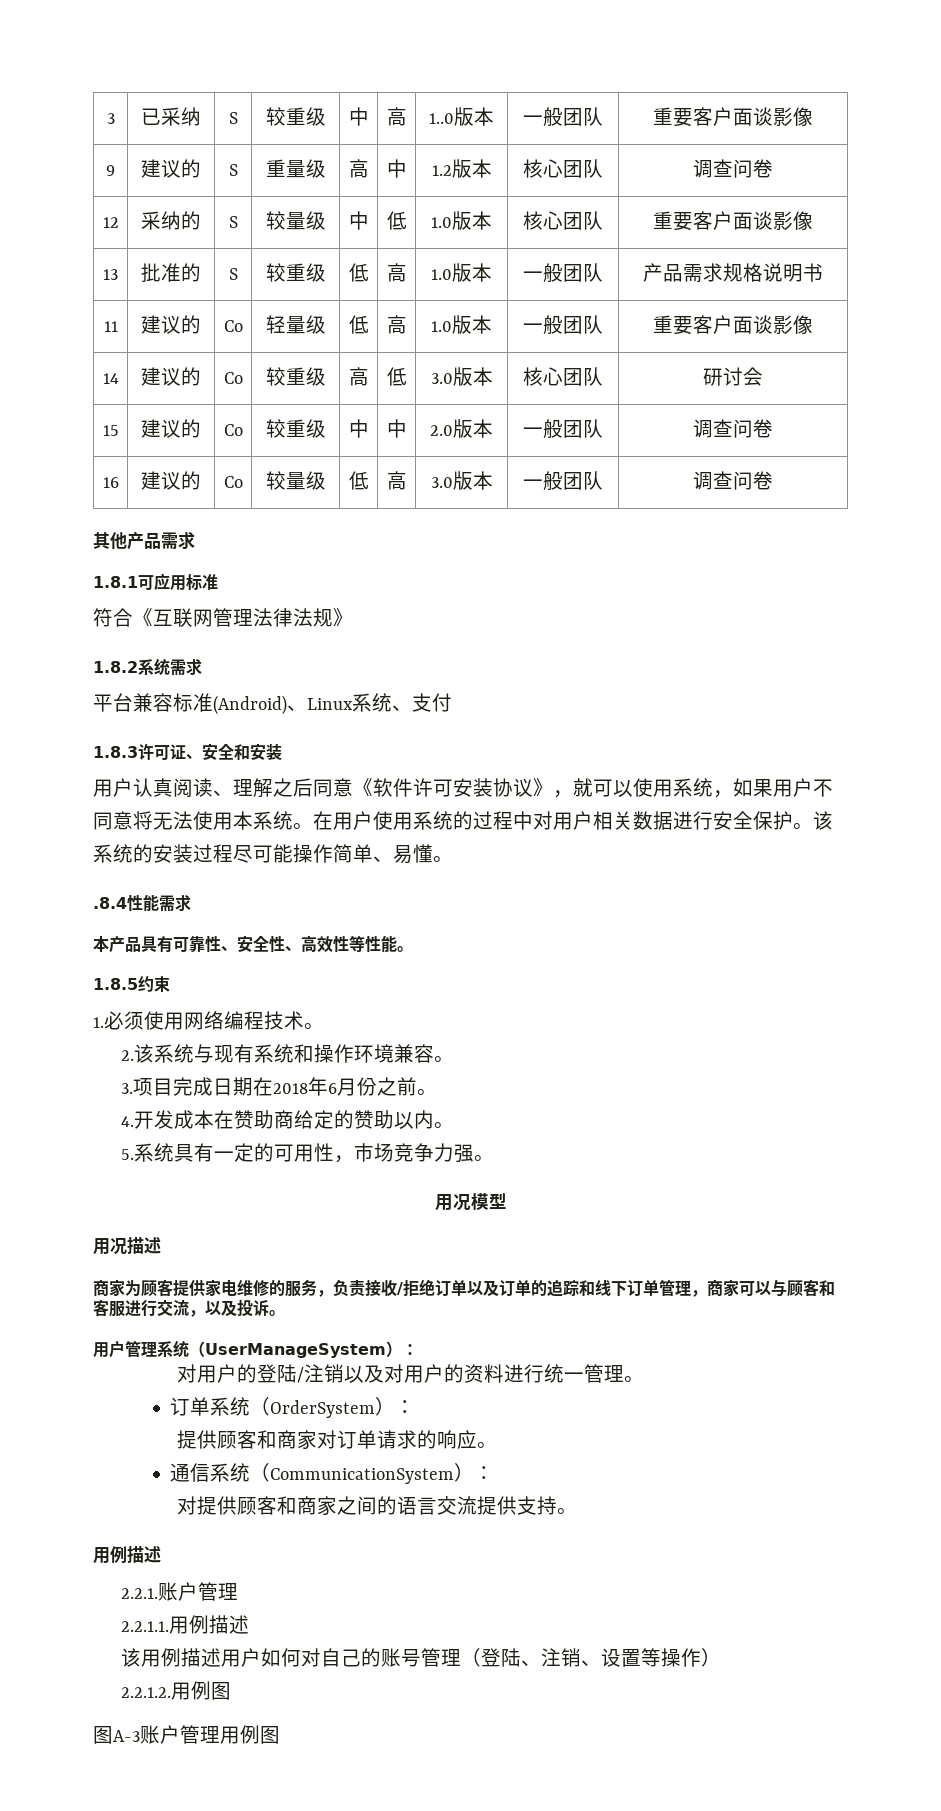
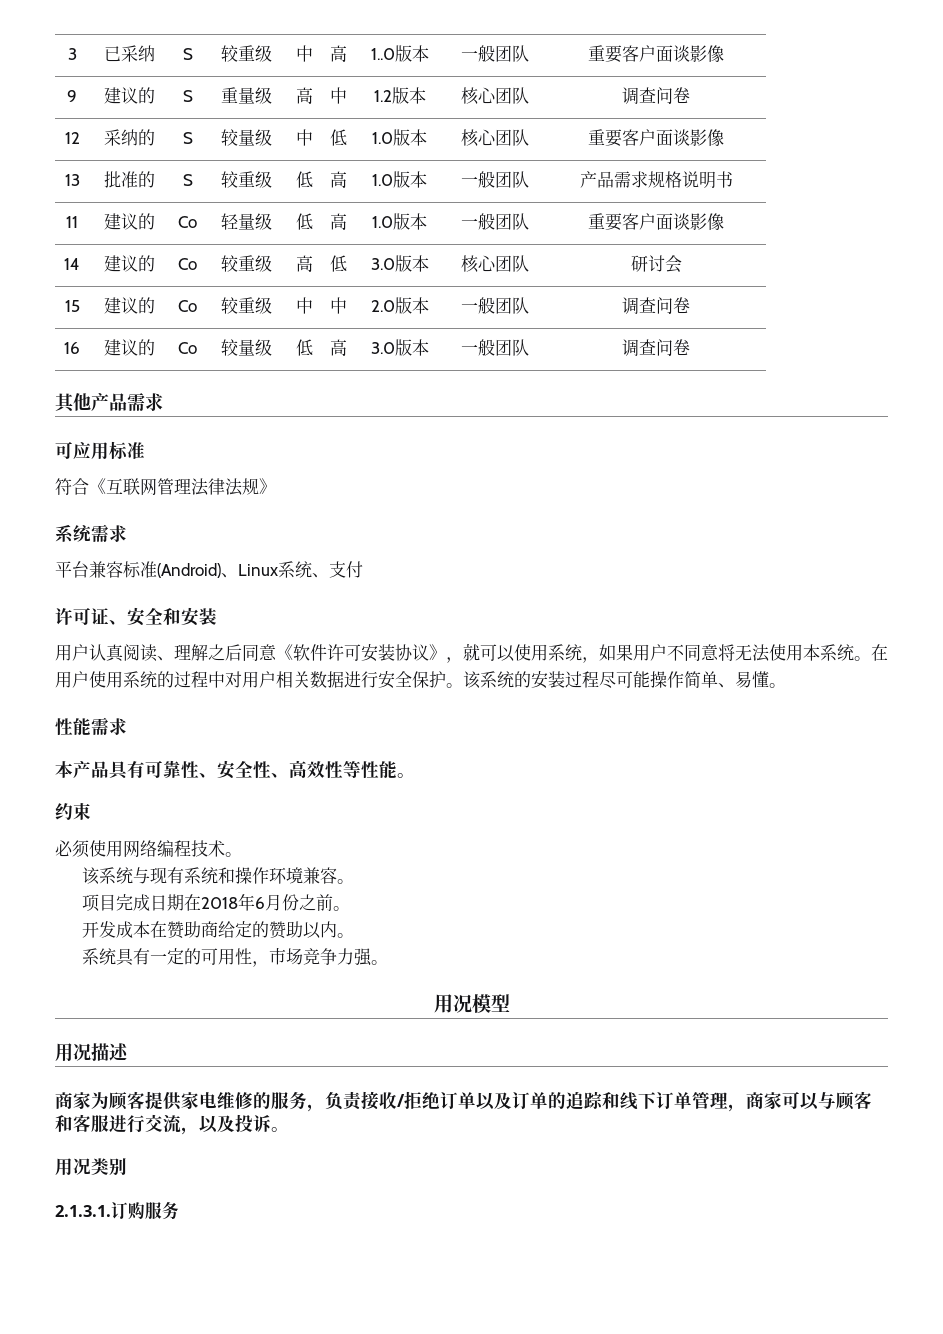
- 1.8.1可应用标准
+ 可应用标准
- 1.8.2系统需求
+ 系统需求
- 1.8.3许可证、安全和安装
+ 许可证、安全和安装
- .8.4性能需求
+ 性能需求
- 1.8.5约束
+ 约束
- 1.必须使用网络编程技术。
+ 必须使用网络编程技术。
- 2.该系统与现有系统和操作环境兼容。
+ 该系统与现有系统和操作环境兼容。
- 3.项目完成日期在2018年6月份之前。
+ 项目完成日期在2018年6月份之前。
- 4.开发成本在赞助商给定的赞助以内。
+ 开发成本在赞助商给定的赞助以内。
- 5.系统具有一定的可用性，市场竞争力强。
+ 系统具有一定的可用性，市场竞争力强。
- 用户管理系统（UserManageSystem）：
- 对用户的登陆/注销以及对用户的资料进行统一管理。
- 订单系统（OrderSystem）：
- 提供顾客和商家对订单请求的响应。
- 通信系统（CommunicationSystem）：
- 对提供顾客和商家之间的语言交流提供支持。
- 用例描述
- 2.2.1.账户管理
- 2.2.1.1.用例描述
- 该用例描述用户如何对自己的账号管理（登陆、注销、设置等操作）
- 2.2.1.2.用例图
- 图A-3账户管理用例图
+ 用况类别
+ 2.1.3.1.订购服务

